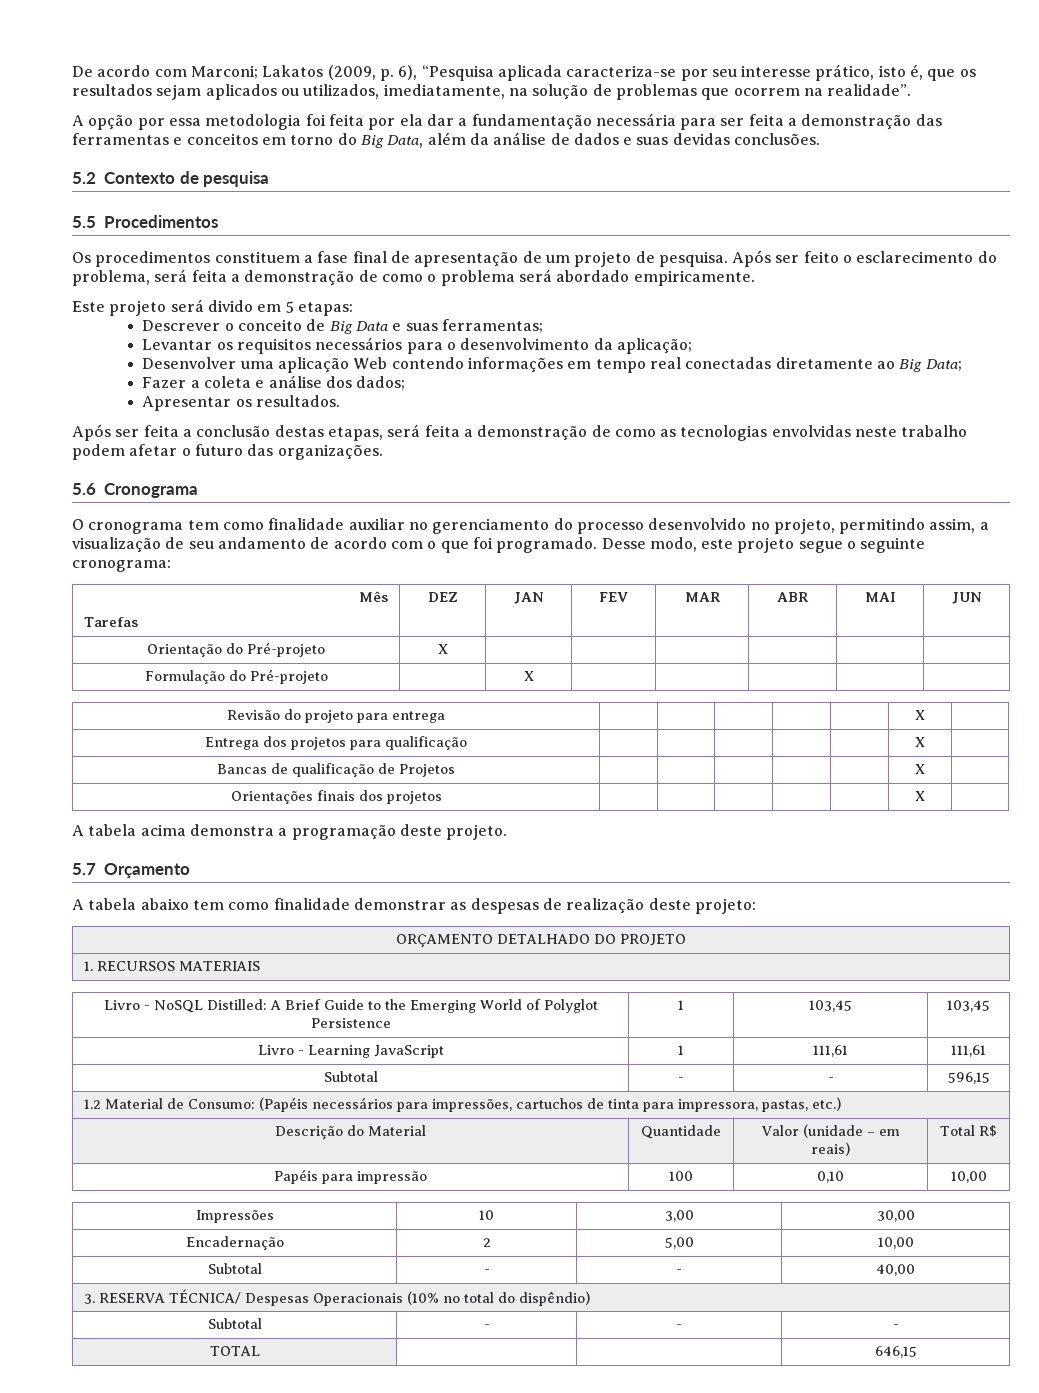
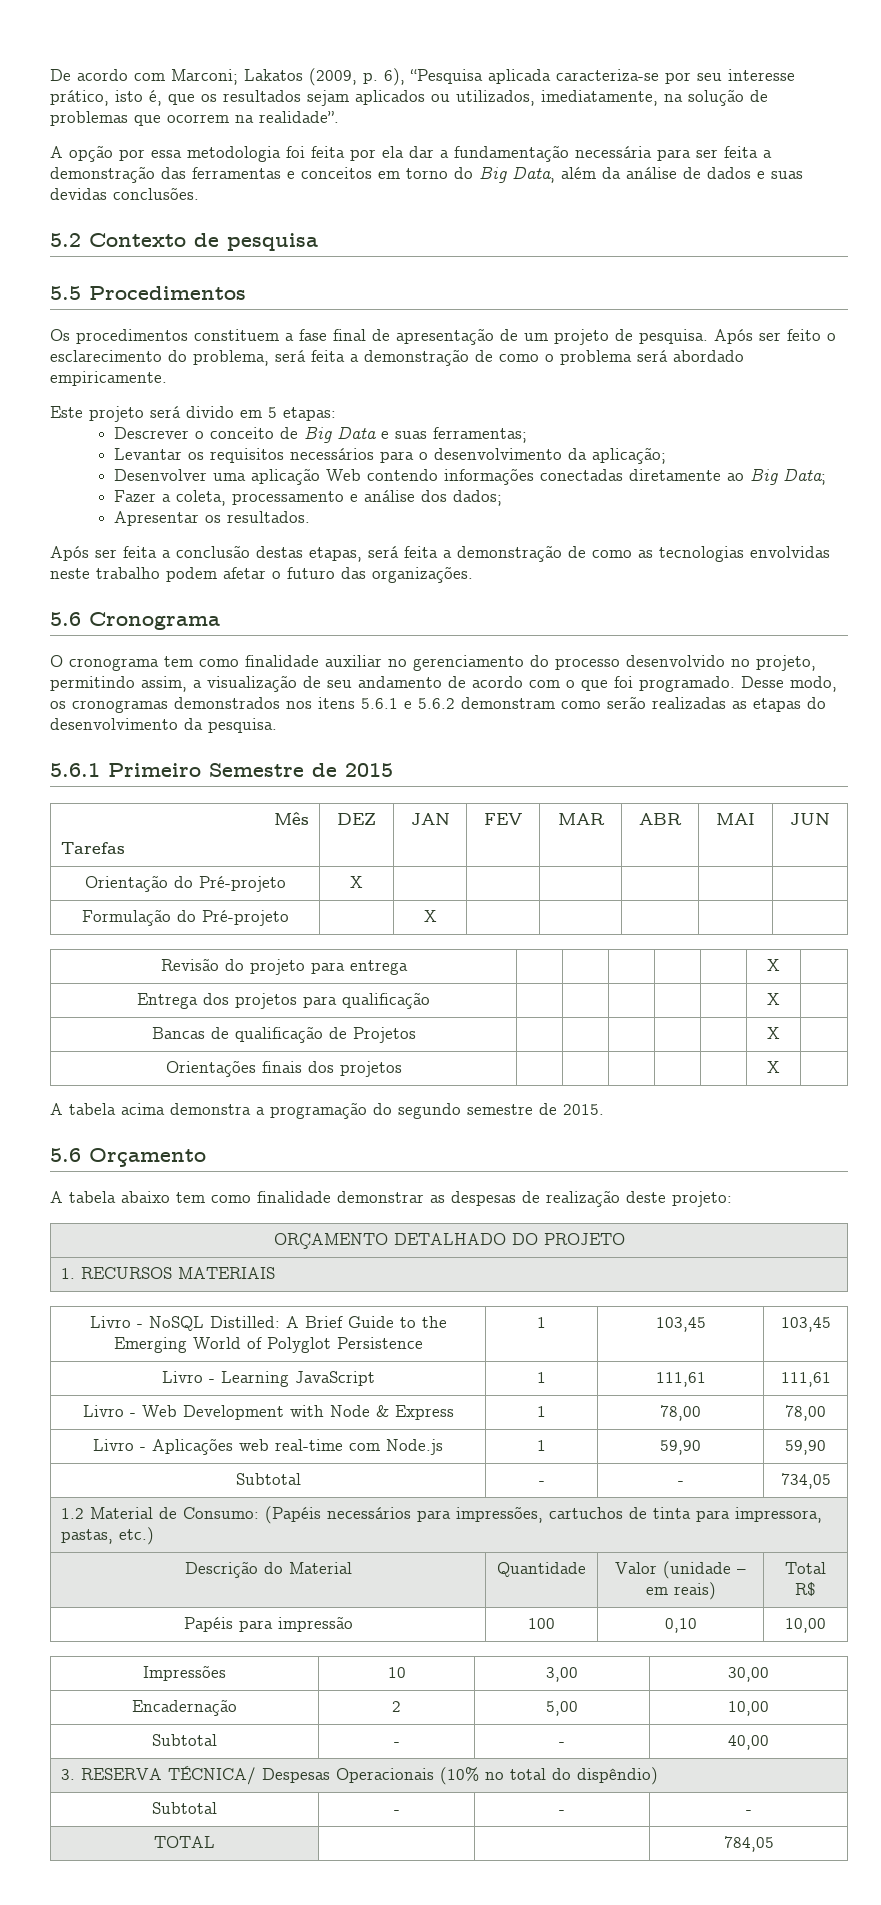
- Desenvolver uma aplicação Web contendo informações em tempo real conectadas diretamente ao Big Data;
+ Desenvolver uma aplicação Web contendo informações conectadas diretamente ao Big Data;
- Fazer a coleta e análise dos dados;
+ Fazer a coleta, processamento e análise dos dados;
- Desse modo, este projeto segue o seguinte cronograma:
+ Desse modo, os cronogramas demonstrados nos itens 5.6.1 e 5.6.2 demonstram como serão realizadas as etapas do desenvolvimento da pesquisa.
+ 5.6.1 Primeiro Semestre de 2015
- A tabela acima demonstra a programação deste projeto.
- 5.7 Orçamento
+ A tabela acima demonstra a programação do segundo semestre de 2015.
+ 5.6 Orçamento
- Subtotal | - | - | 596,15
+ Livro - Web Development with Node & Express | 1 | 78,00 | 78,00
+ Livro - Aplicações web real-time com Node.js | 1 | 59,90 | 59,90
+ Subtotal | - | - | 734,05
- TOTAL | | | 646,15
+ TOTAL | | | 784,05

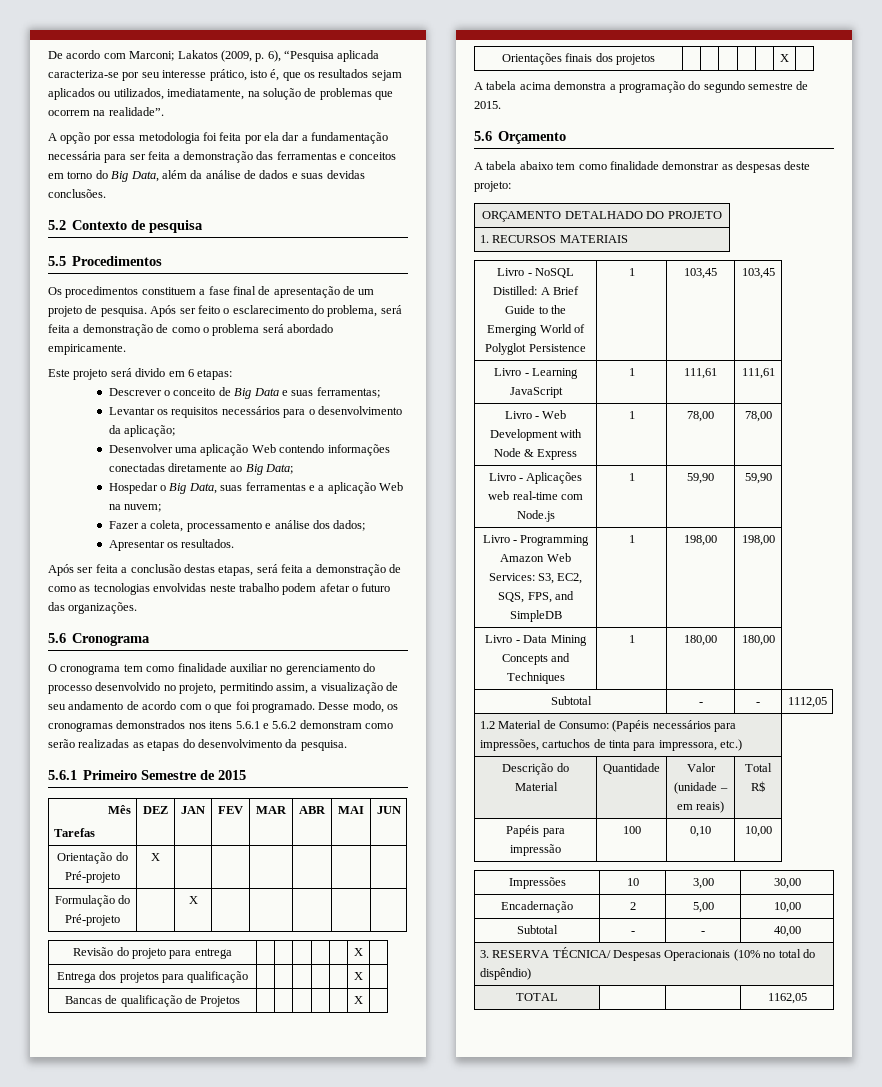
- Este projeto será divido em 5 etapas:
+ Este projeto será divido em 6 etapas:
+ Hospedar o Big Data, suas ferramentas e a aplicação Web na nuvem;
- A tabela abaixo tem como finalidade demonstrar as despesas de realização deste projeto:
+ A tabela abaixo tem como finalidade demonstrar as despesas deste projeto:
- Subtotal | - | - | 734,05
+ Livro - Programming Amazon Web Services: S3, EC2, SQS, FPS, and SimpleDB | 1 | 198,00 | 198,00
+ Livro - Data Mining Concepts and Techniques | 1 | 180,00 | 180,00
+ Subtotal | - | - | 1112,05
- 1.2 Material de Consumo: (Papéis necessários para impressões, cartuchos de tinta para impressora, pastas, etc.)
+ 1.2 Material de Consumo: (Papéis necessários para impressões, cartuchos de tinta para impressora, etc.)
- Subtotal | - | - | -
- TOTAL | | | 784,05
+ TOTAL | | | 1162,05

